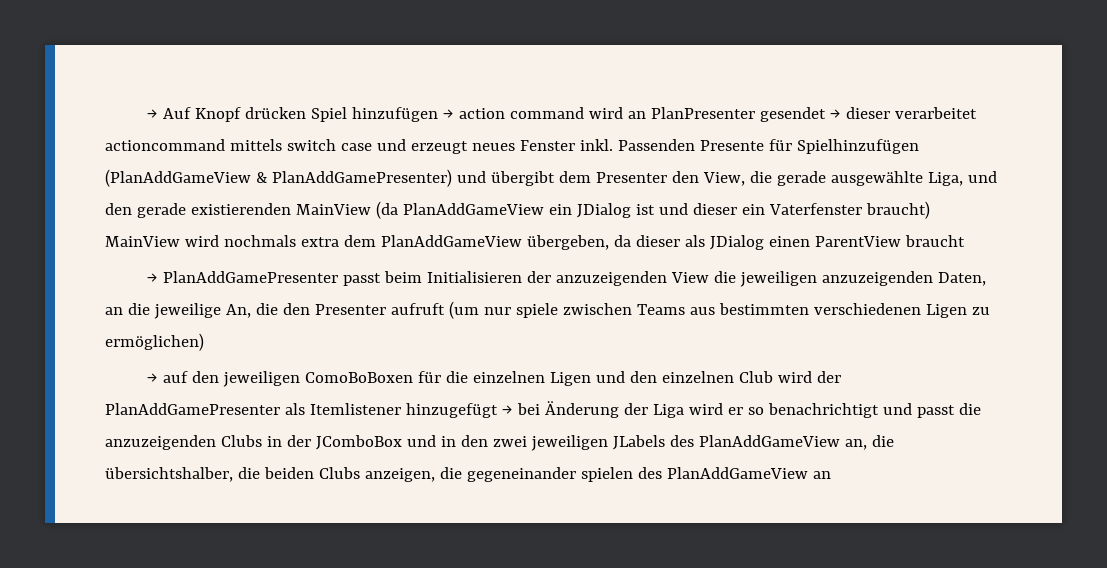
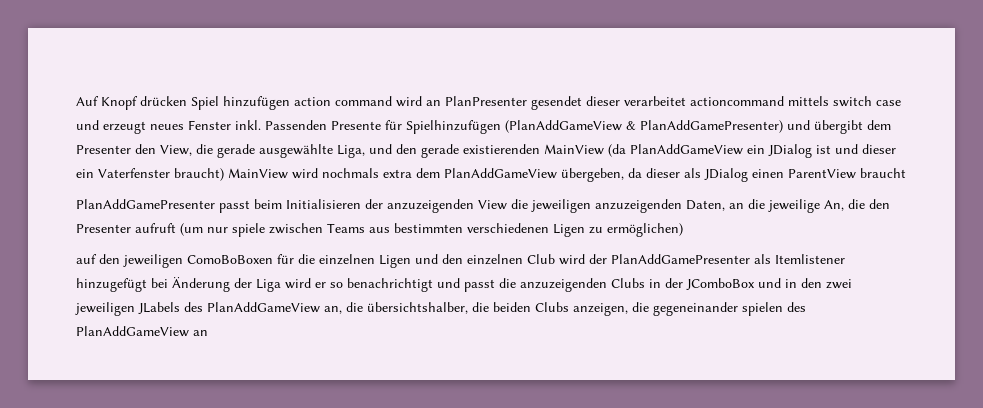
- → Auf Knopf drücken Spiel hinzufügen → action command wird an PlanPresenter gesendet → dieser verarbeitet actioncommand mittels switch case und erzeugt neues Fenster inkl.
+ Auf Knopf drücken Spiel hinzufügen action command wird an PlanPresenter gesendet dieser verarbeitet actioncommand mittels switch case und erzeugt neues Fenster inkl.
- → PlanAddGamePresenter passt beim Initialisieren der anzuzeigenden View die jeweiligen anzuzeigenden Daten, an die jeweilige An, die den Presenter aufruft (um nur spiele zwischen Teams aus bestimmten verschiedenen Ligen zu ermöglichen)
+ PlanAddGamePresenter passt beim Initialisieren der anzuzeigenden View die jeweiligen anzuzeigenden Daten, an die jeweilige An, die den Presenter aufruft (um nur spiele zwischen Teams aus bestimmten verschiedenen Ligen zu ermöglichen)
- → auf den jeweiligen ComoBoBoxen für die einzelnen Ligen und den einzelnen Club wird der PlanAddGamePresenter als Itemlistener hinzugefügt → bei Änderung der Liga wird er so benachrichtigt und passt die anzuzeigenden Clubs in der JComboBox und in den zwei jeweiligen JLabels des PlanAddGameView an, die übersichtshalber, die beiden Clubs anzeigen, die gegeneinander spielen des PlanAddGameView an
+ auf den jeweiligen ComoBoBoxen für die einzelnen Ligen und den einzelnen Club wird der PlanAddGamePresenter als Itemlistener hinzugefügt bei Änderung der Liga wird er so benachrichtigt und passt die anzuzeigenden Clubs in der JComboBox und in den zwei jeweiligen JLabels des PlanAddGameView an, die übersichtshalber, die beiden Clubs anzeigen, die gegeneinander spielen des PlanAddGameView an

